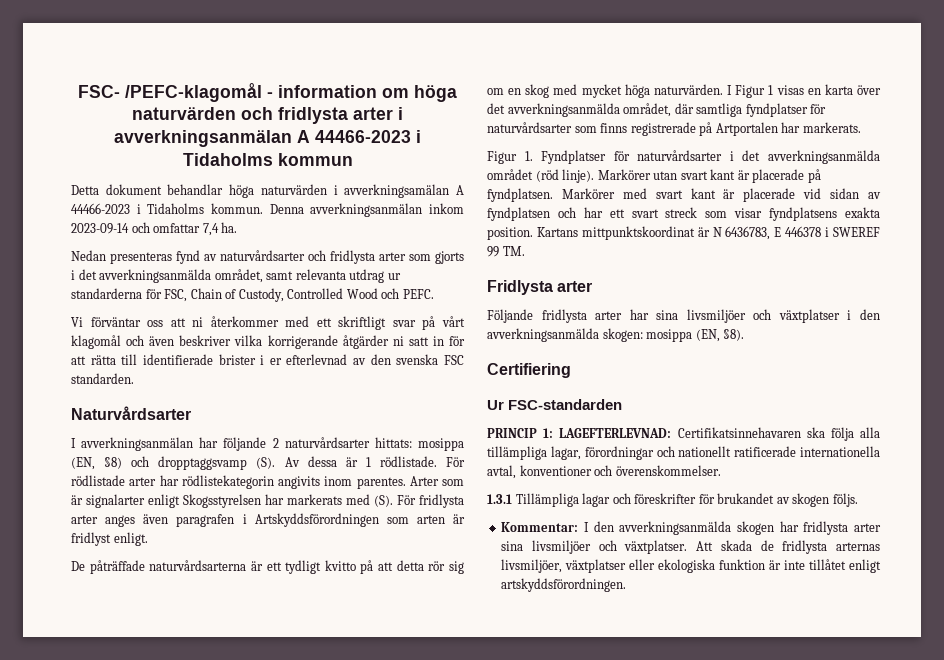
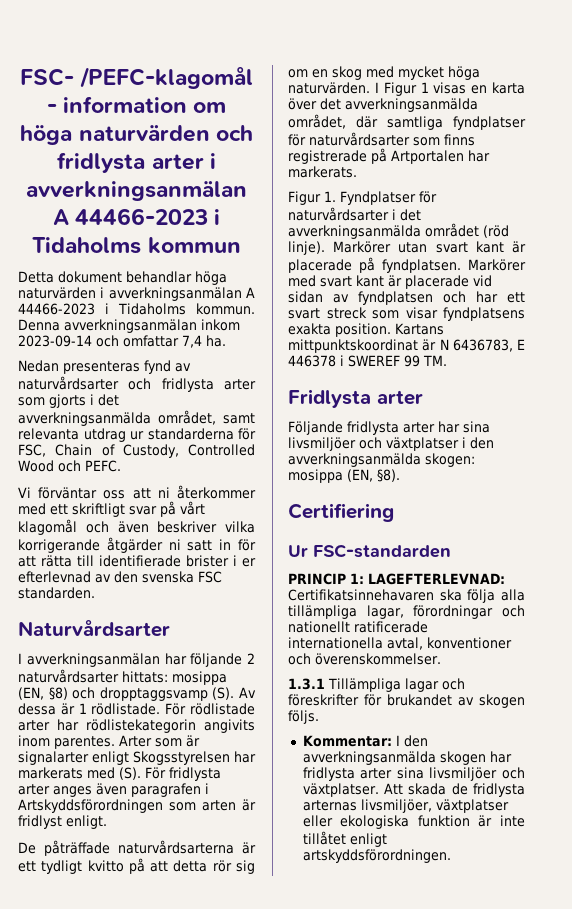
- Detta dokument behandlar höga naturvärden i avverkningsamälan A 44466-2023 i Tidaholms kommun.
+ Detta dokument behandlar höga naturvärden i avverkningsanmälan A 44466-2023 i Tidaholms kommun.

